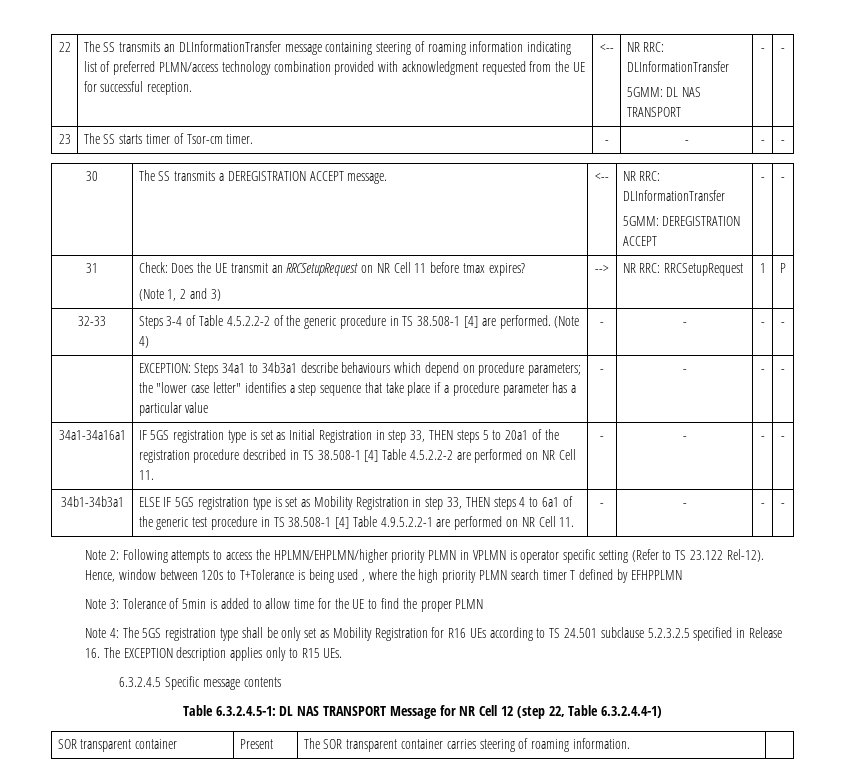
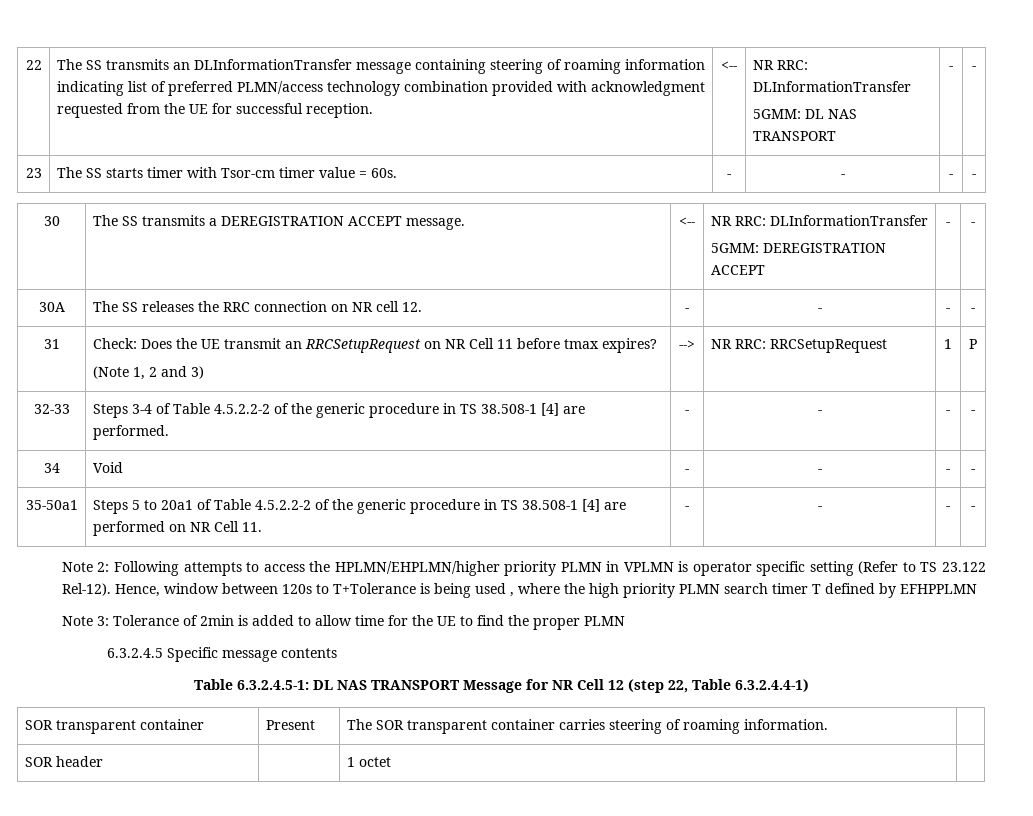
- 23 | The SS starts timer of Tsor-cm timer. | - | - | - | -
+ 23 | The SS starts timer with Tsor-cm timer value = 60s. | - | - | - | -
+ 30A | The SS releases the RRC connection on NR cell 12. | - | - | - | -
- 32-33 | Steps 3-4 of Table 4.5.2.2-2 of the generic procedure in TS 38.508-1 [4] are performed. (Note 4) | - | - | - | -
- | EXCEPTION: Steps 34a1 to 34b3a1 describe behaviours which depend on procedure parameters; the "lower case letter" identifies a step sequence that take place if a procedure parameter has a particular value | - | - | - | -
- 34a1-34a16a1 | IF 5GS registration type is set as Initial Registration in step 33, THEN steps 5 to 20a1 of the registration procedure described in TS 38.508-1 [4] Table 4.5.2.2-2 are performed on NR Cell 11. | - | - | - | -
- 34b1-34b3a1 | ELSE IF 5GS registration type is set as Mobility Registration in step 33, THEN steps 4 to 6a1 of the generic test procedure in TS 38.508-1 [4] Table 4.9.5.2.2-1 are performed on NR Cell 11. | - | - | - | -
+ 32-33 | Steps 3-4 of Table 4.5.2.2-2 of the generic procedure in TS 38.508-1 [4] are performed. | - | - | - | -
+ 34 | Void | - | - | - | -
+ 35-50a1 | Steps 5 to 20a1 of Table 4.5.2.2-2 of the generic procedure in TS 38.508-1 [4] are performed on NR Cell 11. | - | - | - | -
- Note 3: Tolerance of 5min is added to allow time for the UE to find the proper PLMN
+ Note 3: Tolerance of 2min is added to allow time for the UE to find the proper PLMN
- Note 4: The 5GS registration type shall be only set as Mobility Registration for R16 UEs according to TS 24.501 subclause 5.2.3.2.5 specified in Release 16. The EXCEPTION description applies only to R15 UEs.
+ SOR header | | 1 octet |

